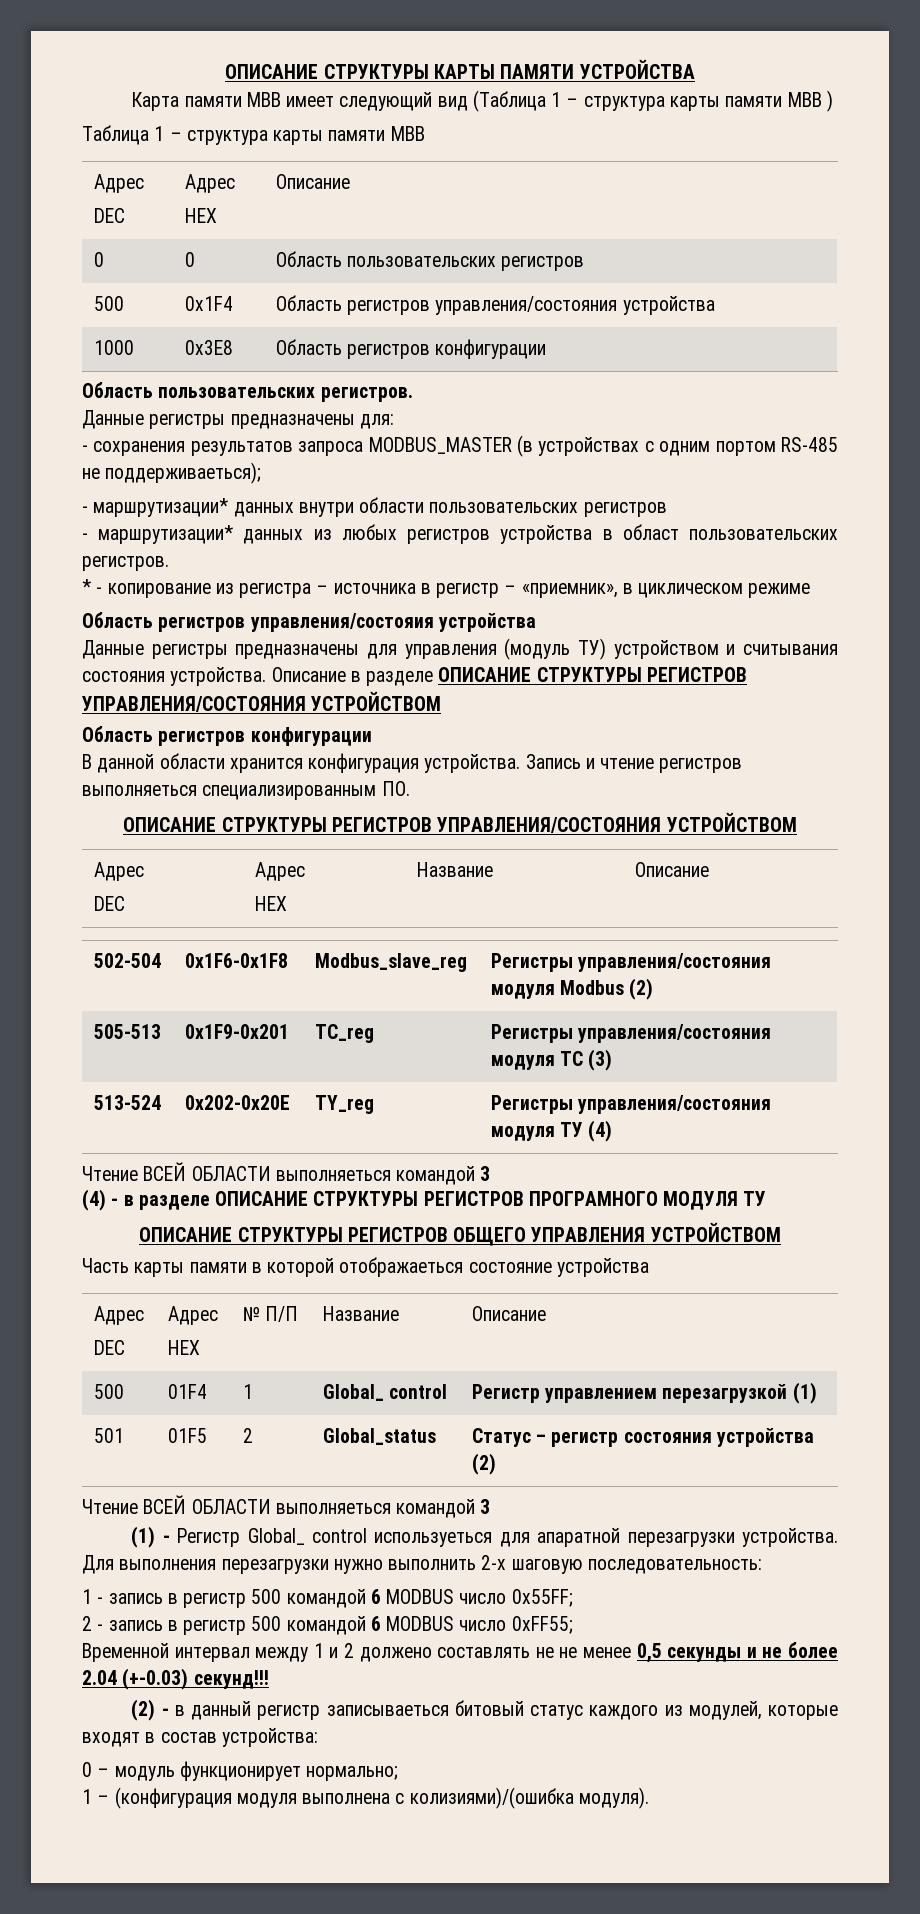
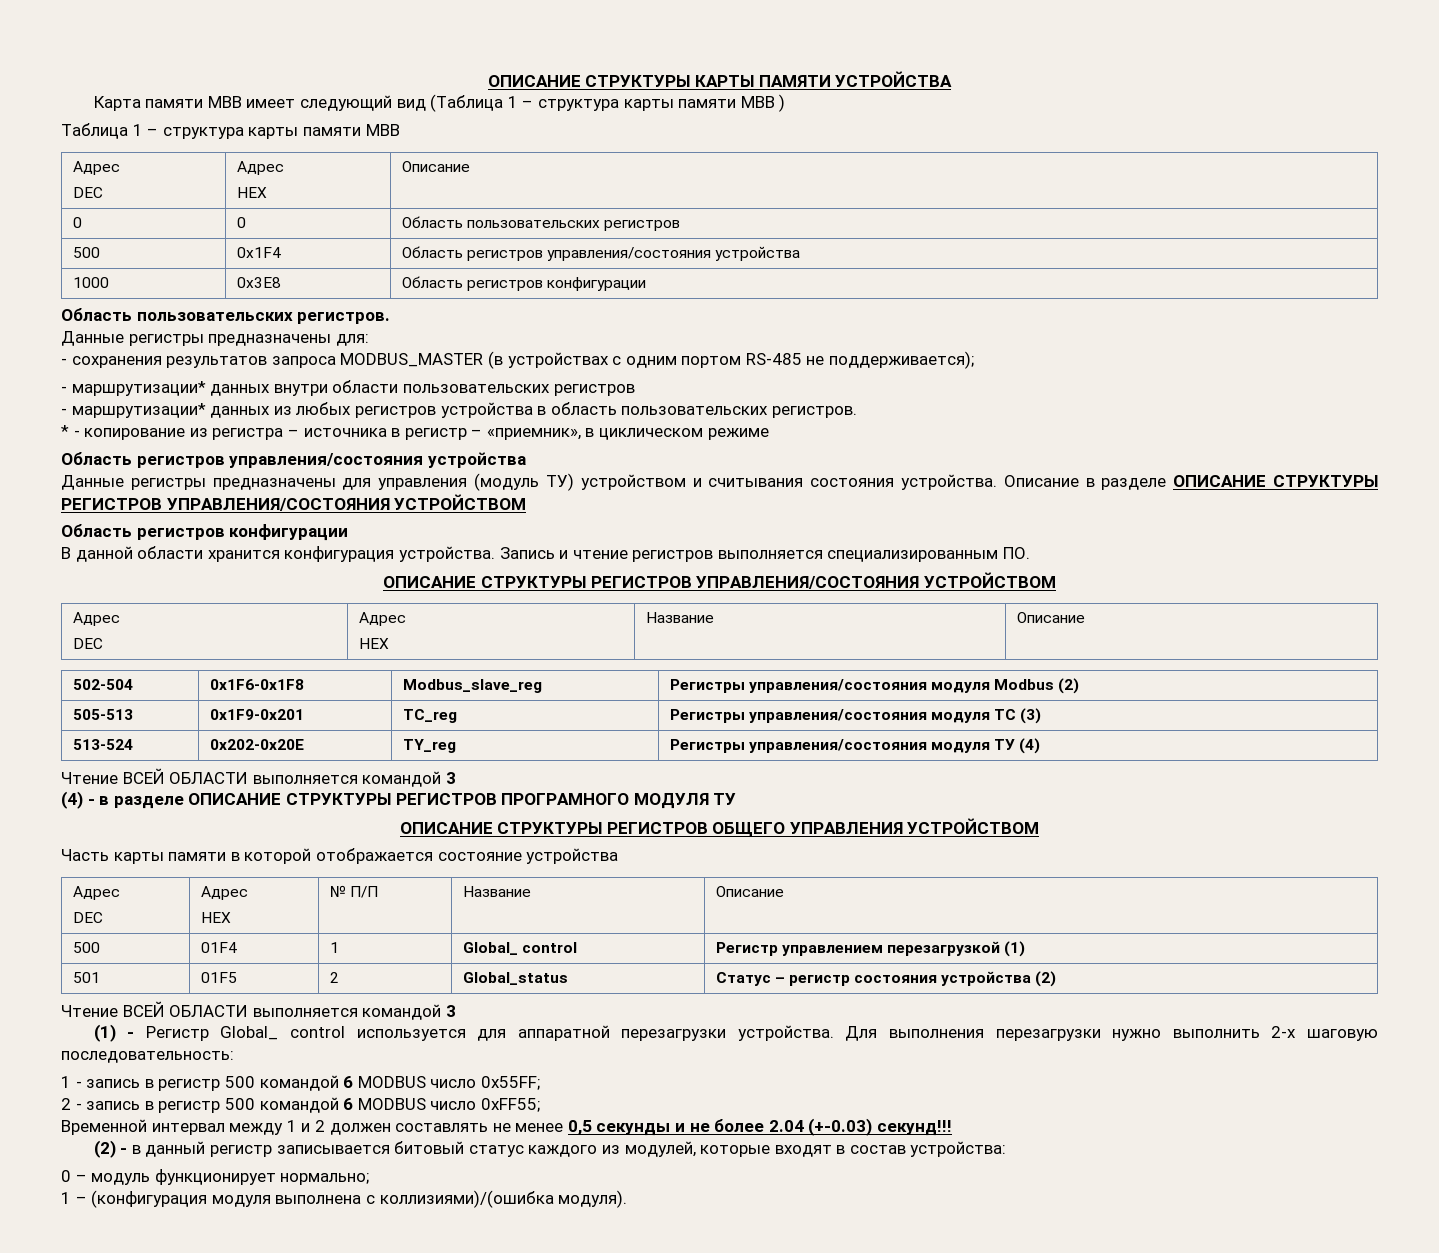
- - сохранения результатов запроса MODBUS_MASTER (в устройствах с одним портом RS-485 не поддерживаеться);
+ - сохранения результатов запроса MODBUS_MASTER (в устройствах с одним портом RS-485 не поддерживается);
- - маршрутизации* данных из любых регистров устройства в област пользовательских регистров.
+ - маршрутизации* данных из любых регистров устройства в область пользовательских регистров.
  * - копирование из регистра – источника в регистр – «приемник», в циклическом режиме
- Область регистров управления/состояия устройства
+ Область регистров управления/состояния устройства
- Запись и чтение регистров выполняеться специализированным ПО.
+ Запись и чтение регистров выполняется специализированным ПО.
  513-524 | 0x202-0x20E | TY_reg | Регистры управления/состояния модуля ТУ (4)
- Чтение ВСЕЙ ОБЛАСТИ выполняеться командой 3
+ Чтение ВСЕЙ ОБЛАСТИ выполняется командой 3
- Часть карты памяти в которой отображаеться состояние устройства
+ Часть карты памяти в которой отображается состояние устройства
  501 | 01F5 | 2 | Global_status | Статус – регистр состояния устройства (2)
- Чтение ВСЕЙ ОБЛАСТИ выполняеться командой 3
+ Чтение ВСЕЙ ОБЛАСТИ выполняется командой 3
- (1) - Регистр Global_ control используеться для апаратной перезагрузки устройства.
+ (1) - Регистр Global_ control используется для аппаратной перезагрузки устройства.
- Временной интервал между 1 и 2 должено составлять не не менее 0,5 секунды и не более 2.04 (+-0.03) секунд!!!
+ Временной интервал между 1 и 2 должен составлять не менее 0,5 секунды и не более 2.04 (+-0.03) секунд!!!
- (2) - в данный регистр записываеться битовый статус каждого из модулей, которые входят в состав устройства:
+ (2) - в данный регистр записывается битовый статус каждого из модулей, которые входят в состав устройства:
- 1 – (конфигурация модуля выполнена с колизиями)/(ошибка модуля).
+ 1 – (конфигурация модуля выполнена с коллизиями)/(ошибка модуля).

